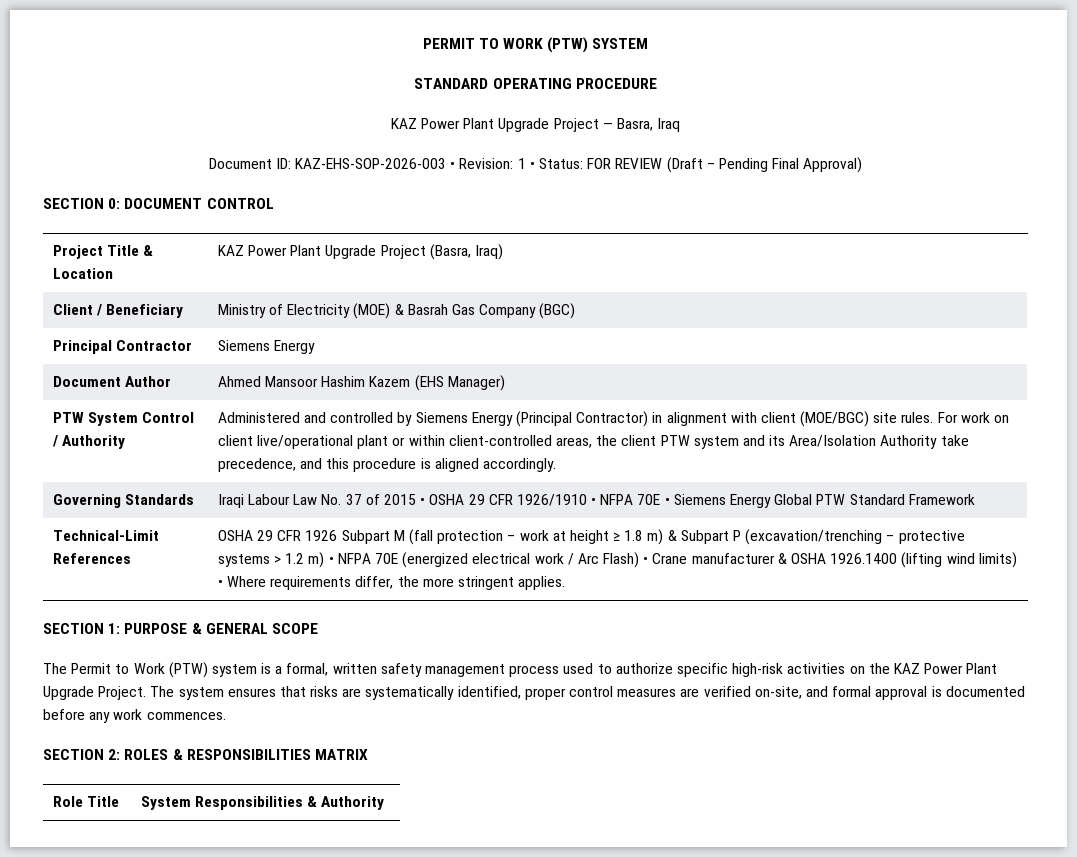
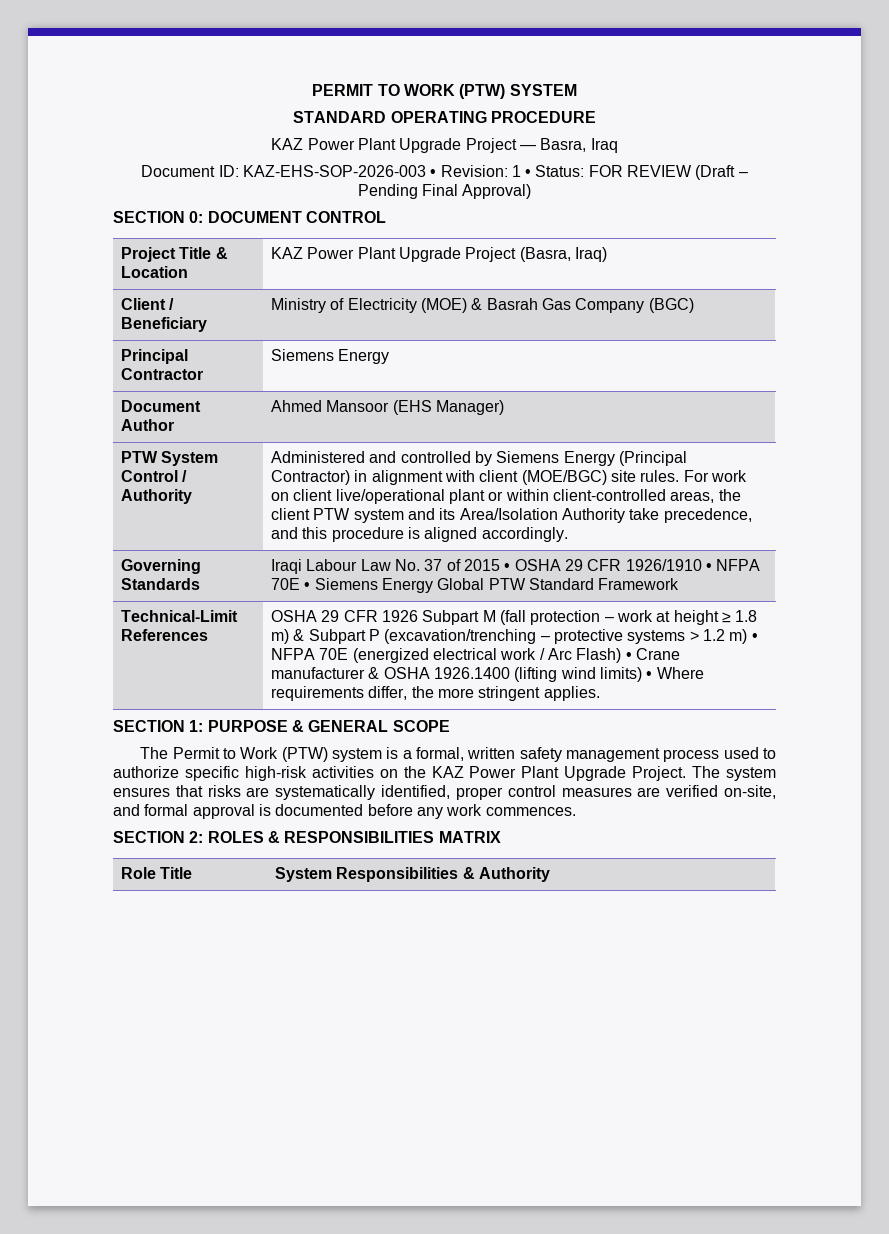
- Document Author | Ahmed Mansoor Hashim Kazem (EHS Manager)
+ Document Author | Ahmed Mansoor (EHS Manager)

